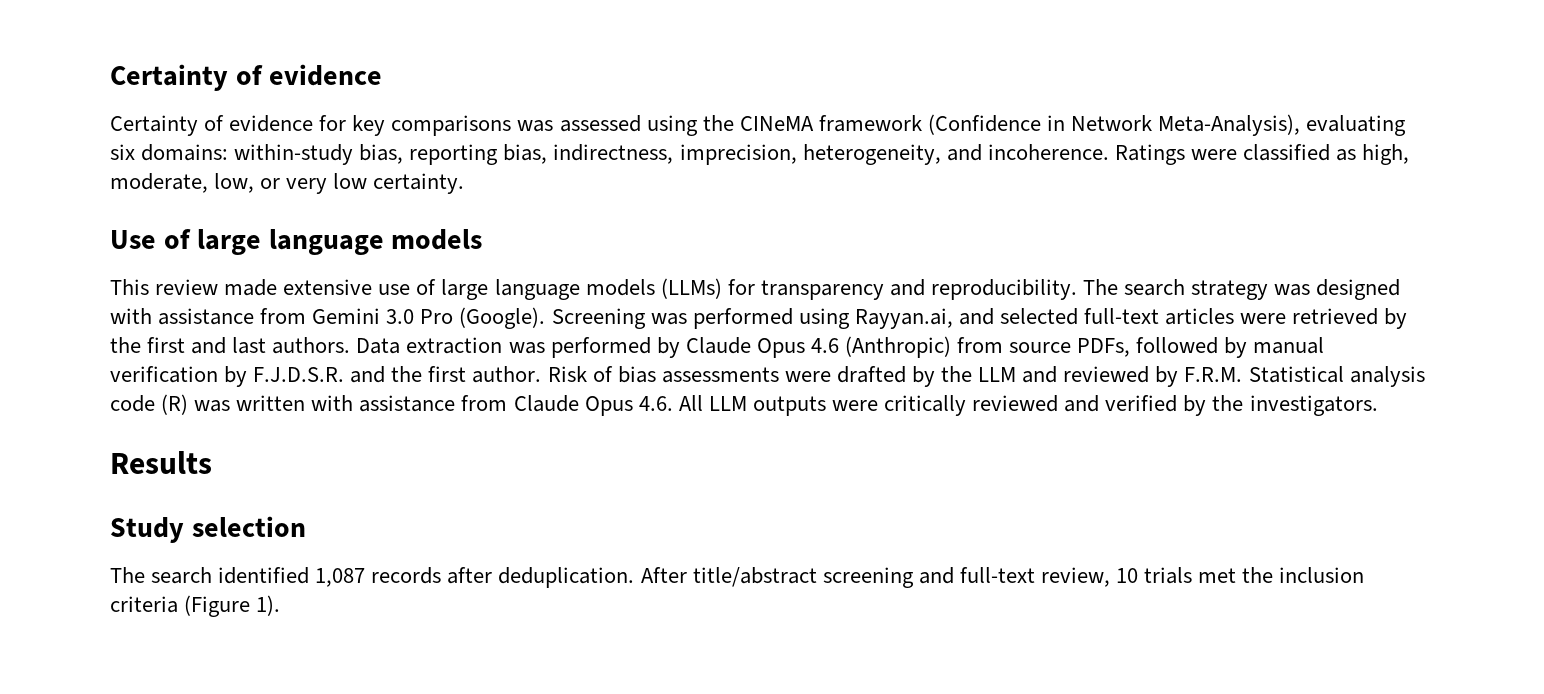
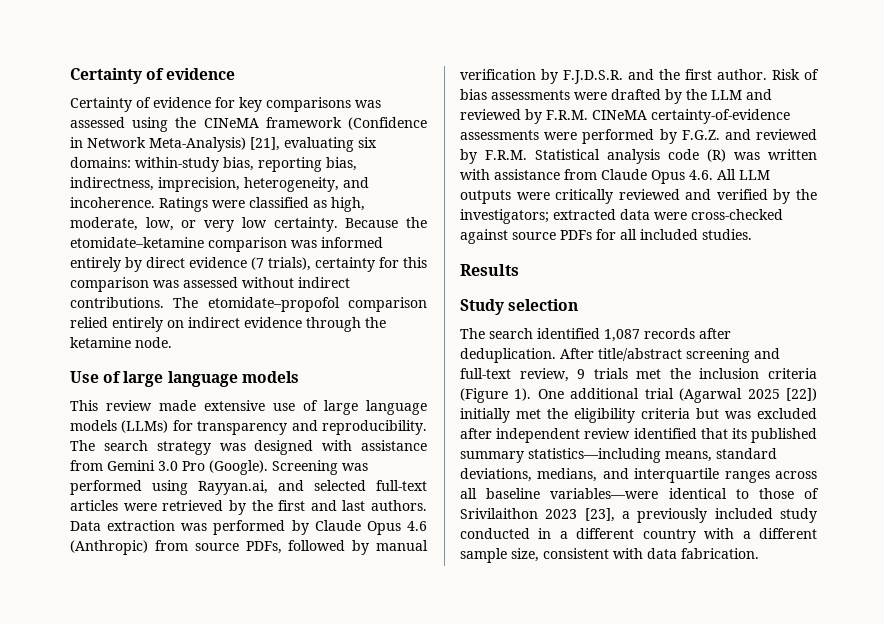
- Certainty of evidence for key comparisons was assessed using the CINeMA framework (Confidence in Network Meta-Analysis), evaluating six domains: within-study bias, reporting bias, indirectness, imprecision, heterogeneity, and incoherence.
+ Certainty of evidence for key comparisons was assessed using the CINeMA framework (Confidence in Network Meta-Analysis) [21], evaluating six domains: within-study bias, reporting bias, indirectness, imprecision, heterogeneity, and incoherence.
+ Because the etomidate–ketamine comparison was informed entirely by direct evidence (7 trials), certainty for this comparison was assessed without indirect contributions. The etomidate–propofol comparison relied entirely on indirect evidence through the ketamine node.
- Risk of bias assessments were drafted by the LLM and reviewed by F.R.M. Statistical analysis code (R) was written with assistance from Claude Opus 4.6. All LLM outputs were critically reviewed and verified by the investigators.
+ Risk of bias assessments were drafted by the LLM and reviewed by F.R.M. CINeMA certainty-of-evidence assessments were performed by F.G.Z. and reviewed by F.R.M. Statistical analysis code (R) was written with assistance from Claude Opus 4.6. All LLM outputs were critically reviewed and verified by the investigators; extracted data were cross-checked against source PDFs for all included studies.
- After title/abstract screening and full-text review, 10 trials met the inclusion criteria (Figure 1).
+ After title/abstract screening and full-text review, 9 trials met the inclusion criteria (Figure 1).
+ One additional trial (Agarwal 2025 [22]) initially met the eligibility criteria but was excluded after independent review identified that its published summary statistics—including means, standard deviations, medians, and interquartile ranges across all baseline variables—were identical to those of Srivilaithon 2023 [23], a previously included study conducted in a different country with a different sample size, consistent with data fabrication.

